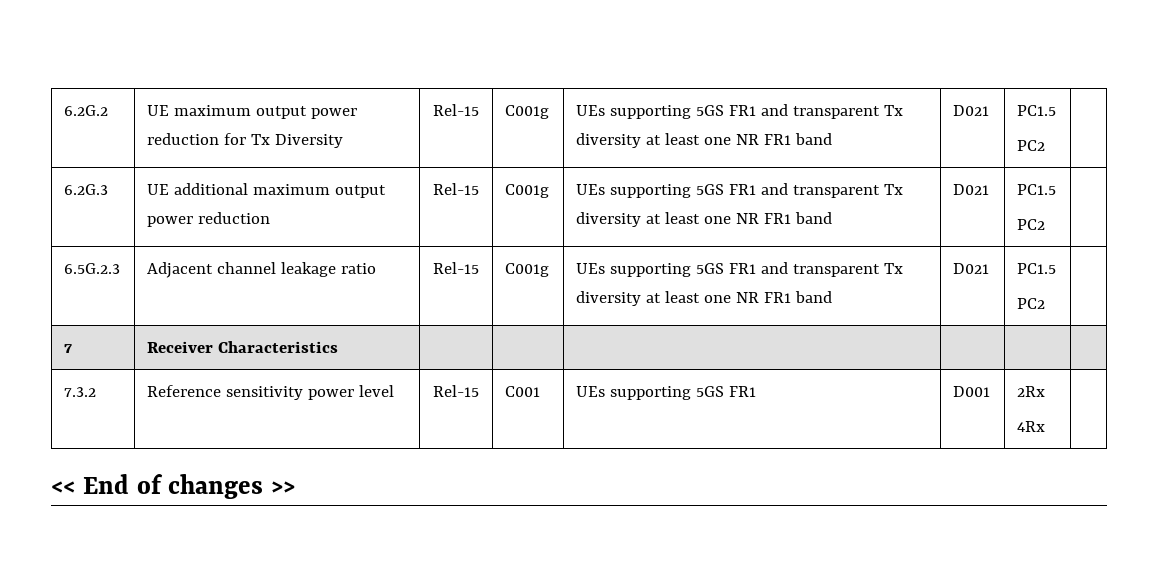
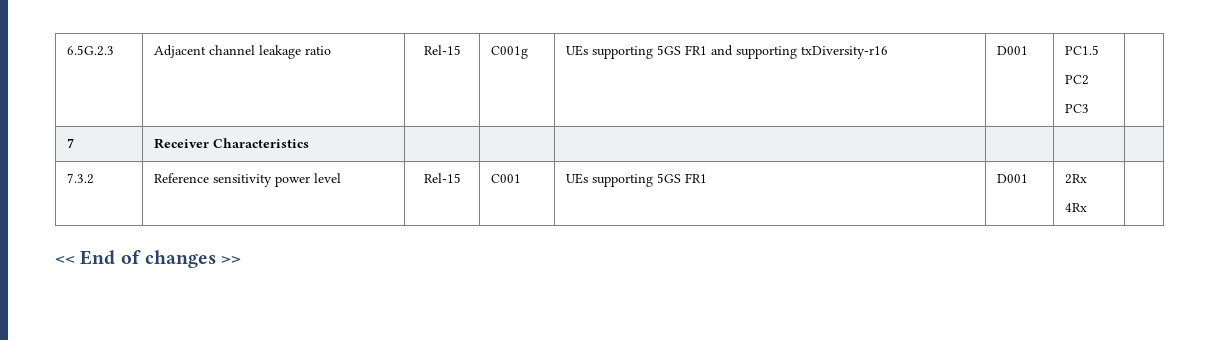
- 6.2G.2 | UE maximum output power reduction for Tx Diversity | Rel-15 | C001g | UEs supporting 5GS FR1 and transparent Tx diversity at least one NR FR1 band | D021 | PC1.5
- PC2 |
- 6.2G.3 | UE additional maximum output power reduction | Rel-15 | C001g | UEs supporting 5GS FR1 and transparent Tx diversity at least one NR FR1 band | D021 | PC1.5
- PC2 |
- 6.5G.2.3 | Adjacent channel leakage ratio | Rel-15 | C001g | UEs supporting 5GS FR1 and transparent Tx diversity at least one NR FR1 band | D021 | PC1.5
- PC2 |
+ 6.5G.2.3 | Adjacent channel leakage ratio | Rel-15 | C001g | UEs supporting 5GS FR1 and supporting txDiversity-r16 | D001 | PC1.5
+ PC2
+ PC3 |

